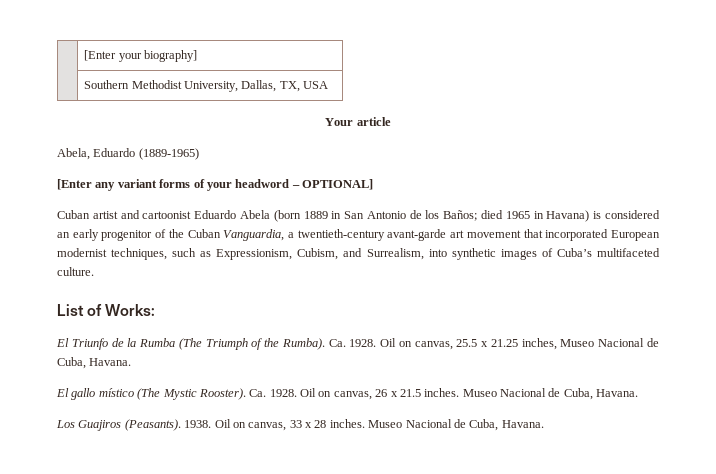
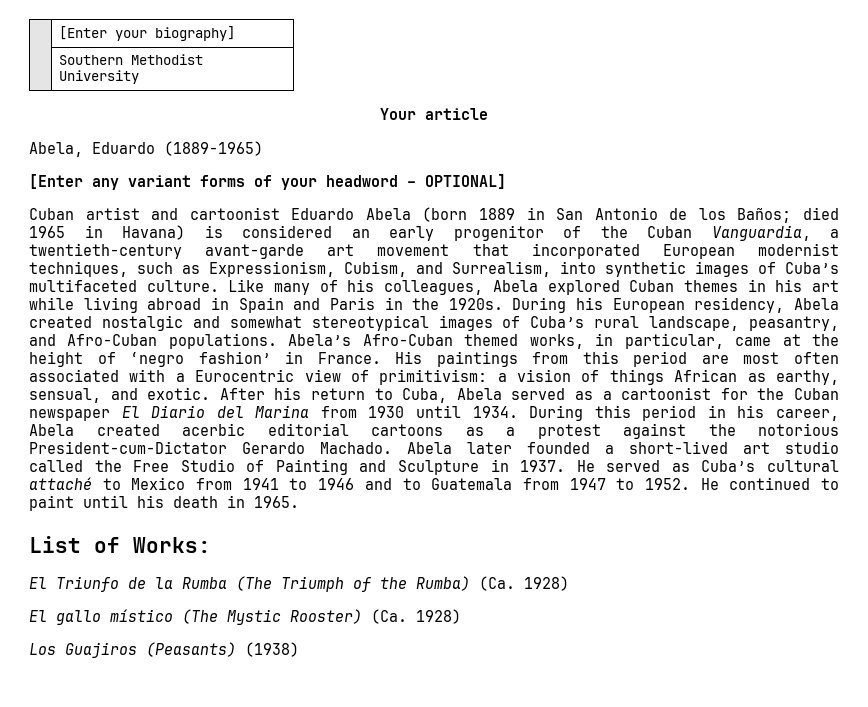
- | Southern Methodist University, Dallas, TX, USA
+ | Southern Methodist University
+ Like many of his colleagues, Abela explored Cuban themes in his art while living abroad in Spain and Paris in the 1920s. During his European residency, Abela created nostalgic and somewhat stereotypical images of Cuba’s rural landscape, peasantry, and Afro-Cuban populations. Abela’s Afro-Cuban themed works, in particular, came at the height of ‘negro fashion’ in France. His paintings from this period are most often associated with a Eurocentric view of primitivism: a vision of things African as earthy, sensual, and exotic. After his return to Cuba, Abela served as a cartoonist for the Cuban newspaper El Diario del Marina from 1930 until 1934. During this period in his career, Abela created acerbic editorial cartoons as a protest against the notorious President-cum-Dictator Gerardo Machado. Abela later founded a short-lived art studio called the Free Studio of Painting and Sculpture in 1937. He served as Cuba’s cultural attaché to Mexico from 1941 to 1946 and to Guatemala from 1947 to 1952. He continued to paint until his death in 1965.
- El Triunfo de la Rumba (The Triumph of the Rumba). Ca. 1928. Oil on canvas, 25.5 x 21.25 inches, Museo Nacional de Cuba, Havana.
+ El Triunfo de la Rumba (The Triumph of the Rumba) (Ca. 1928)
- El gallo místico (The Mystic Rooster). Ca. 1928. Oil on canvas, 26 x 21.5 inches. Museo Nacional de Cuba, Havana.
- Los Guajiros (Peasants). 1938. Oil on canvas, 33 x 28 inches. Museo Nacional de Cuba, Havana.
+ El gallo místico (The Mystic Rooster) (Ca. 1928)
+ Los Guajiros (Peasants) (1938)

